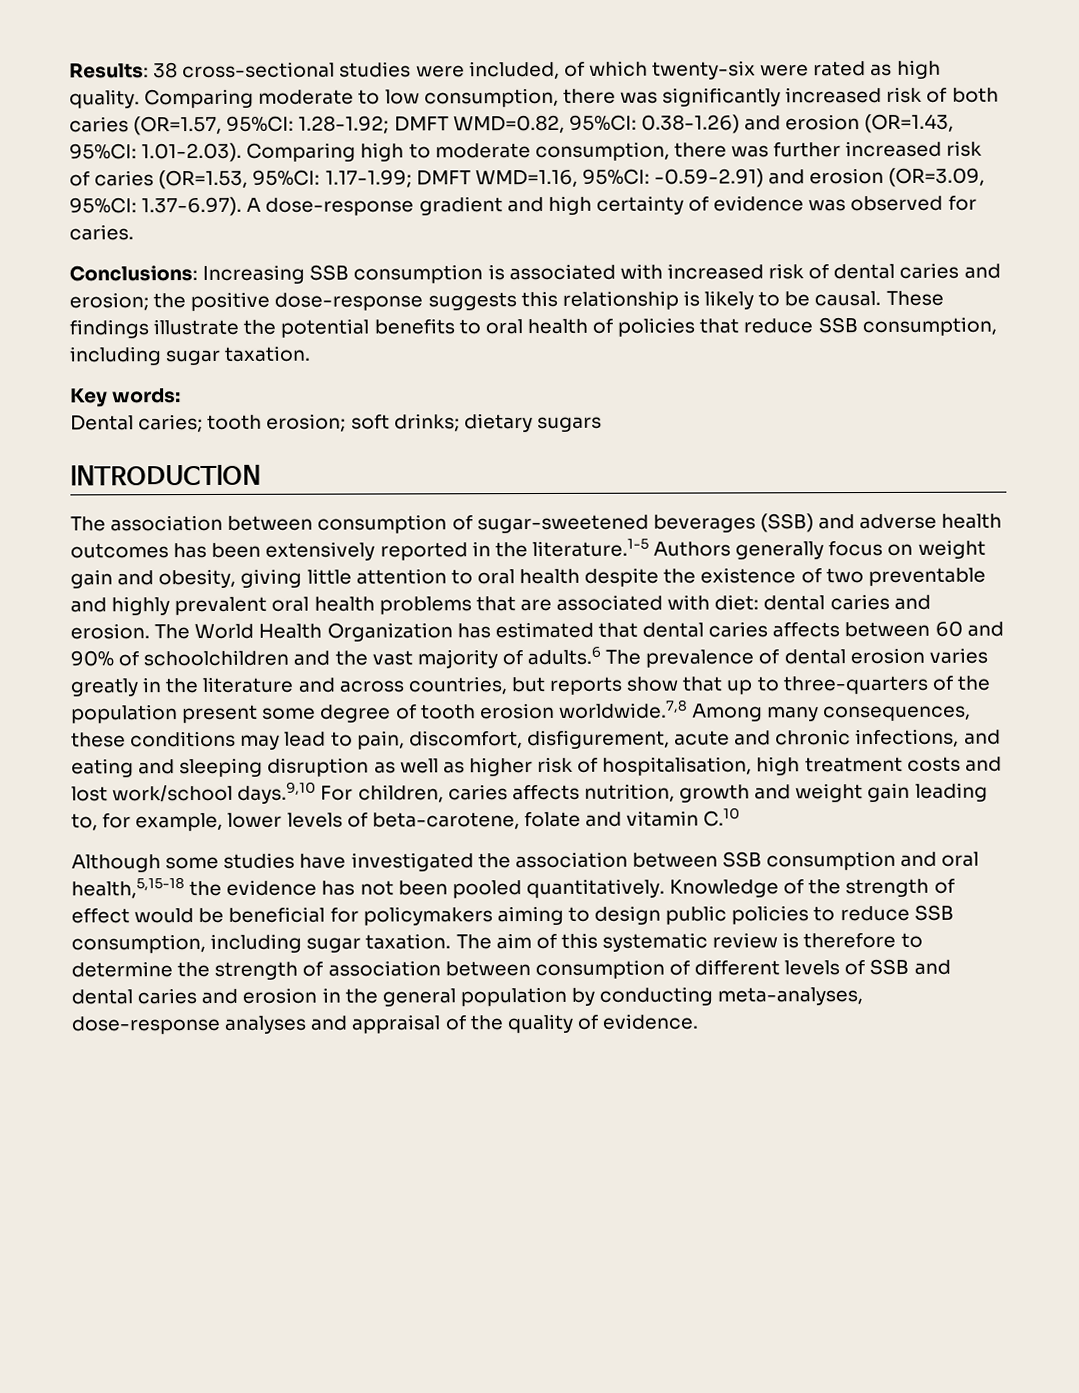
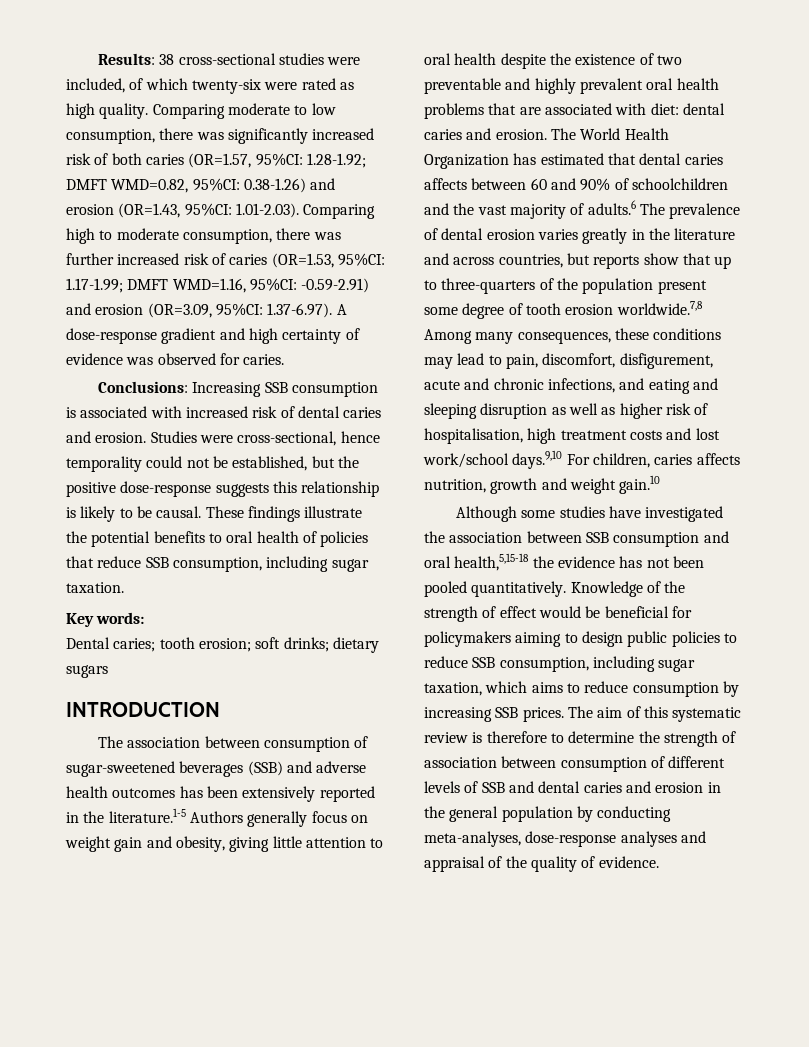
- Conclusions: Increasing SSB consumption is associated with increased risk of dental caries and erosion; the positive dose-response suggests this relationship is likely to be causal.
+ Conclusions: Increasing SSB consumption is associated with increased risk of dental caries and erosion. Studies were cross-sectional, hence temporality could not be established, but the positive dose-response suggests this relationship is likely to be causal.
- The World Health Organization has estimated that dental caries affects between 60 and 90% of schoolchildren and the vast majority of adults.6 The prevalence of dental erosion varies greatly in the literature and across countries, but reports show that up to three-quarters of the population present some degree of tooth erosion worldwide.7,8 Among many consequences, these conditions may lead to pain, discomfort, disfigurement, acute and chronic infections, and eating and sleeping disruption as well as higher risk of hospitalisation, high treatment costs and lost work/school days.9,10 For children, caries affects nutrition, growth and weight gain leading to, for example, lower levels of beta-carotene, folate and vitamin C.10
+ The World Health Organization has estimated that dental caries affects between 60 and 90% of schoolchildren and the vast majority of adults.6 The prevalence of dental erosion varies greatly in the literature and across countries, but reports show that up to three-quarters of the population present some degree of tooth erosion worldwide.7,8 Among many consequences, these conditions may lead to pain, discomfort, disfigurement, acute and chronic infections, and eating and sleeping disruption as well as higher risk of hospitalisation, high treatment costs and lost work/school days.9,10 For children, caries affects nutrition, growth and weight gain.10
- Knowledge of the strength of effect would be beneficial for policymakers aiming to design public policies to reduce SSB consumption, including sugar taxation.
+ Knowledge of the strength of effect would be beneficial for policymakers aiming to design public policies to reduce SSB consumption, including sugar taxation, which aims to reduce consumption by increasing SSB prices.

